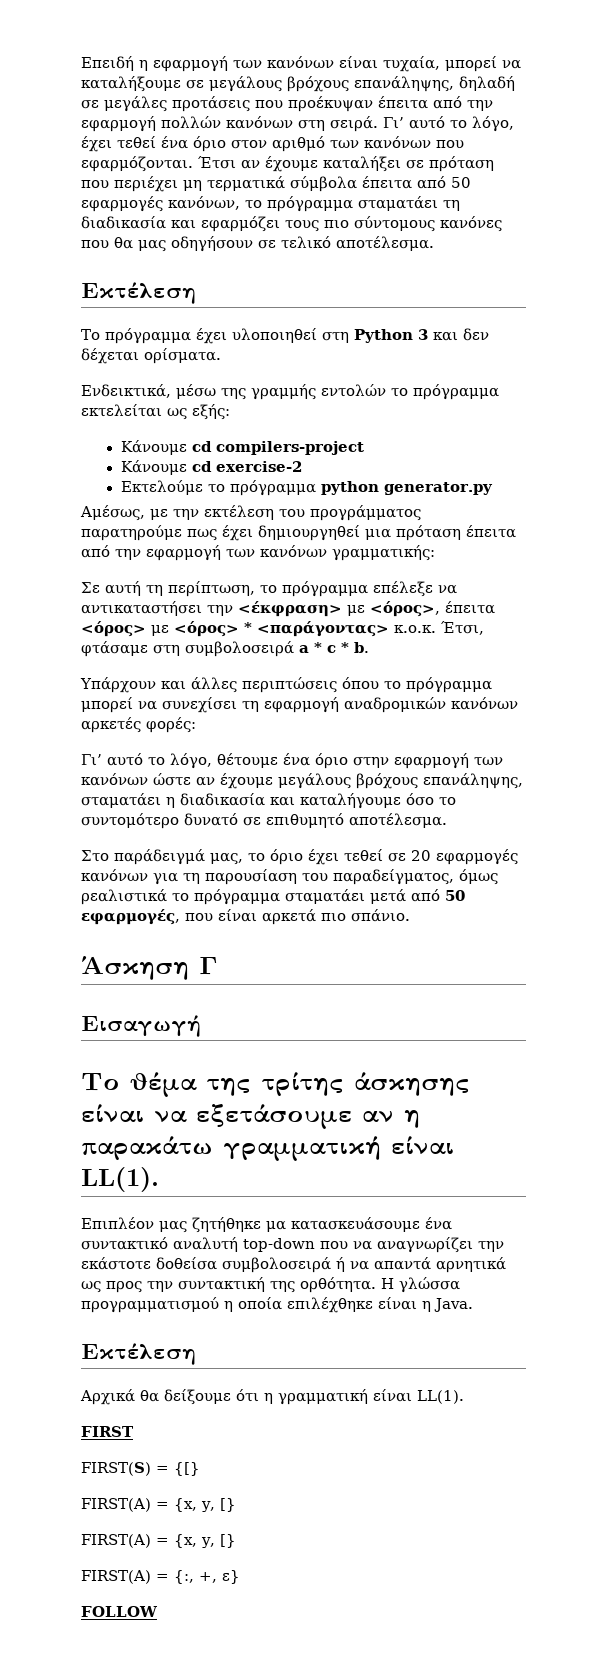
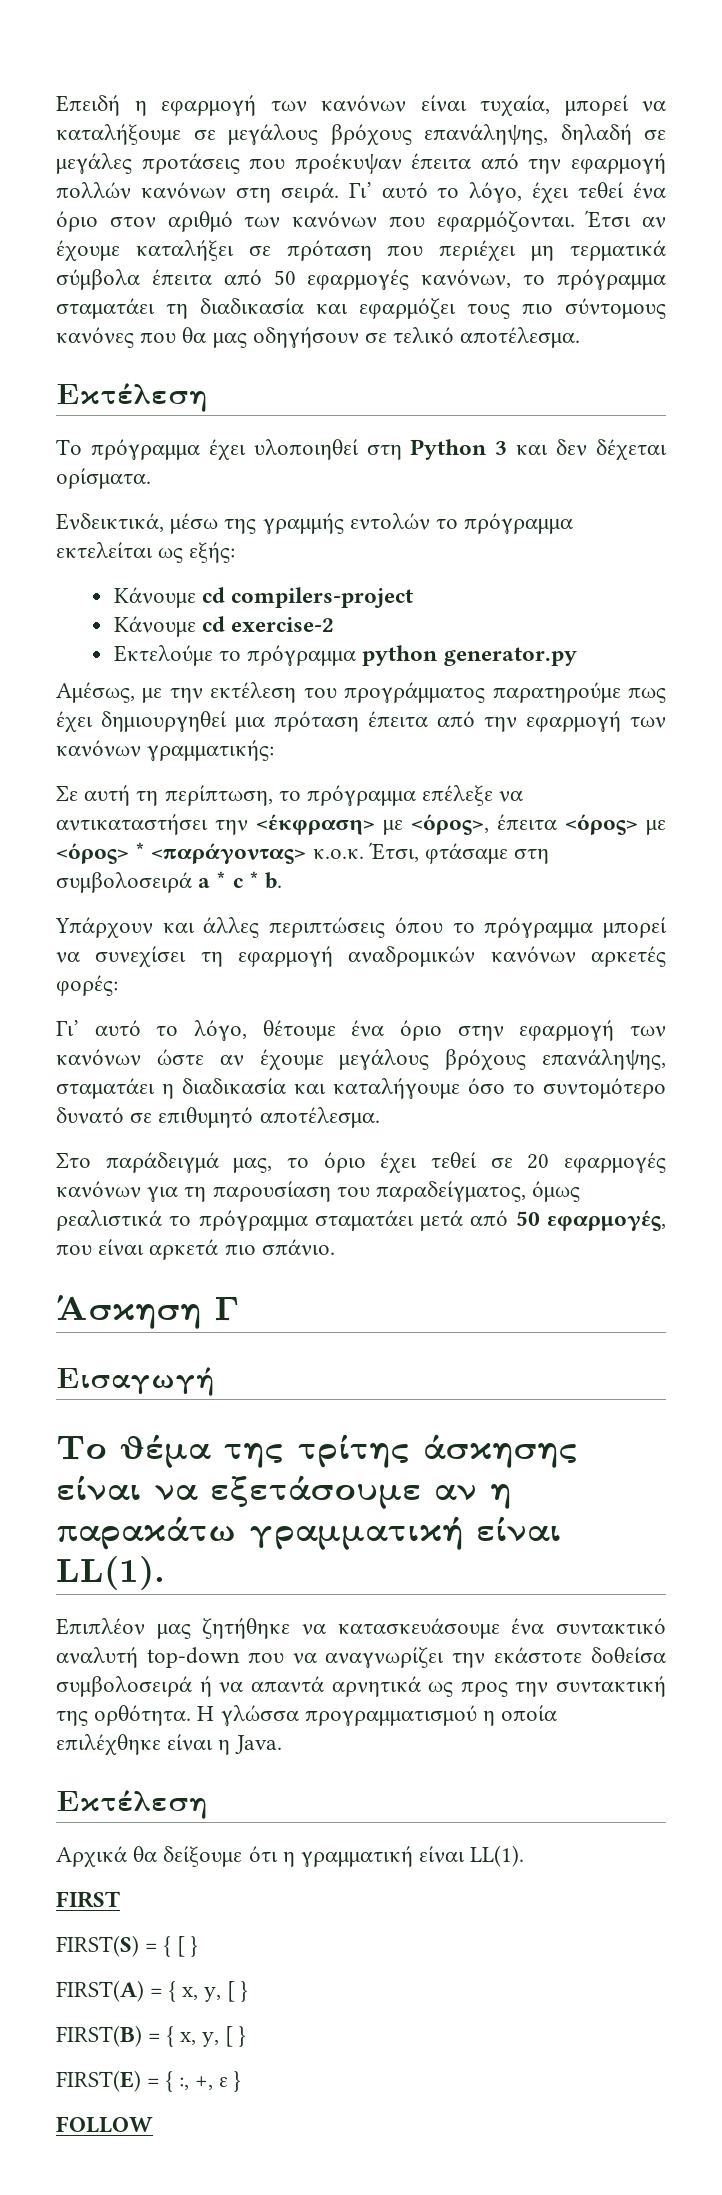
- Επιπλέον μας ζητήθηκε μα κατασκευάσουμε ένα συντακτικό αναλυτή top-down που να αναγνωρίζει την εκάστοτε δοθείσα συμβολοσειρά ή να απαντά αρνητικά ως προς την συντακτική της ορθότητα.
+ Επιπλέον μας ζητήθηκε να κατασκευάσουμε ένα συντακτικό αναλυτή top-down που να αναγνωρίζει την εκάστοτε δοθείσα συμβολοσειρά ή να απαντά αρνητικά ως προς την συντακτική της ορθότητα.
- FIRST(S) = {[}
- FIRST(A) = {x, y, [}
- FIRST(A) = {x, y, [}
- FIRST(A) = {:, +, ε}
+ FIRST(S) = { [ }
+ FIRST(A) = { x, y, [ }
+ FIRST(B) = { x, y, [ }
+ FIRST(E) = { :, +, ε }

